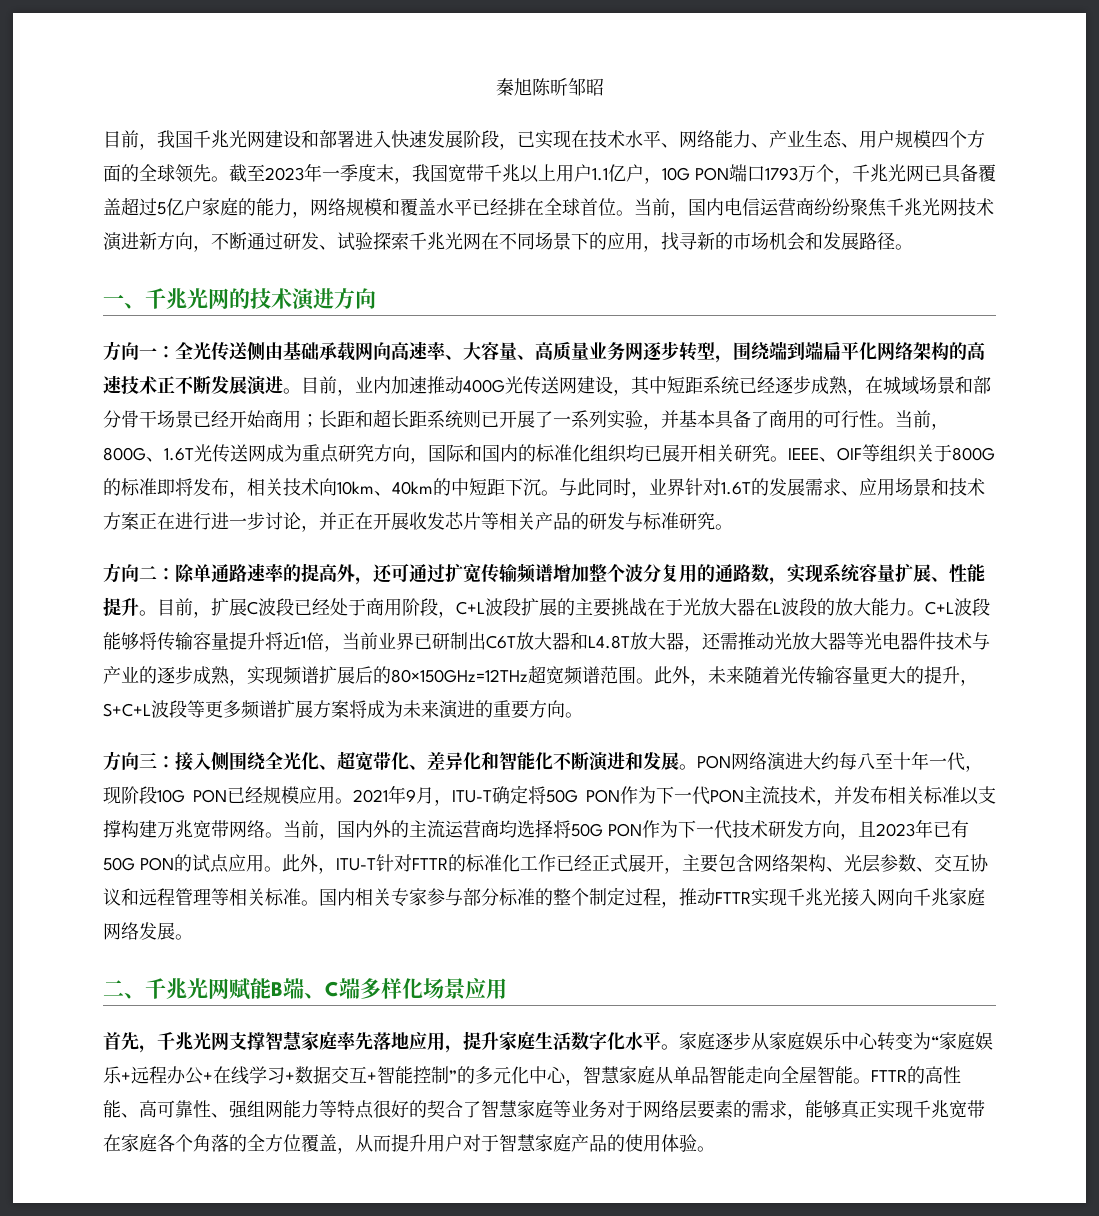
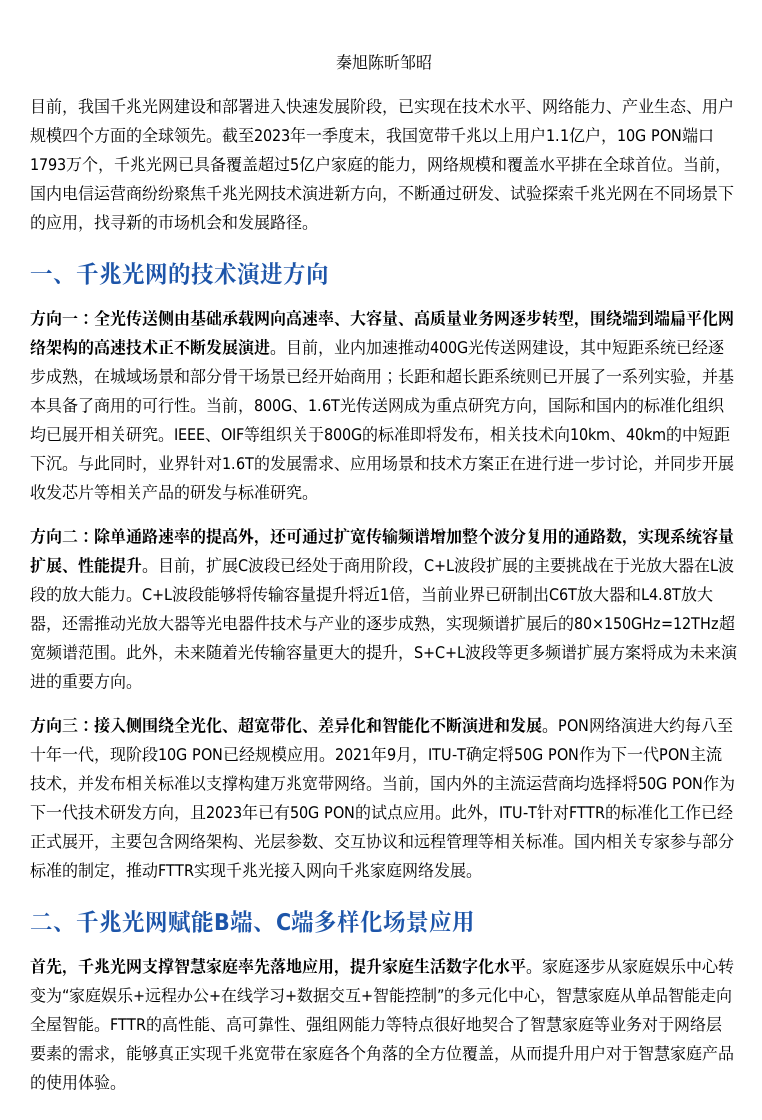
- 截至2023年一季度末，我国宽带千兆以上用户1.1亿户，10G PON端口1793万个，千兆光网已具备覆盖超过5亿户家庭的能力，网络规模和覆盖水平已经排在全球首位。
+ 截至2023年一季度末，我国宽带千兆以上用户1.1亿户，10G PON端口1793万个，千兆光网已具备覆盖超过5亿户家庭的能力，网络规模和覆盖水平排在全球首位。
- 与此同时，业界针对1.6T的发展需求、应用场景和技术方案正在进行进一步讨论，并正在开展收发芯片等相关产品的研发与标准研究。
+ 与此同时，业界针对1.6T的发展需求、应用场景和技术方案正在进行进一步讨论，并同步开展收发芯片等相关产品的研发与标准研究。
- 国内相关专家参与部分标准的整个制定过程，推动FTTR实现千兆光接入网向千兆家庭网络发展。
+ 国内相关专家参与部分标准的制定，推动FTTR实现千兆光接入网向千兆家庭网络发展。
- FTTR的高性能、高可靠性、强组网能力等特点很好的契合了智慧家庭等业务对于网络层要素的需求，能够真正实现千兆宽带在家庭各个角落的全方位覆盖，从而提升用户对于智慧家庭产品的使用体验。
+ FTTR的高性能、高可靠性、强组网能力等特点很好地契合了智慧家庭等业务对于网络层要素的需求，能够真正实现千兆宽带在家庭各个角落的全方位覆盖，从而提升用户对于智慧家庭产品的使用体验。

